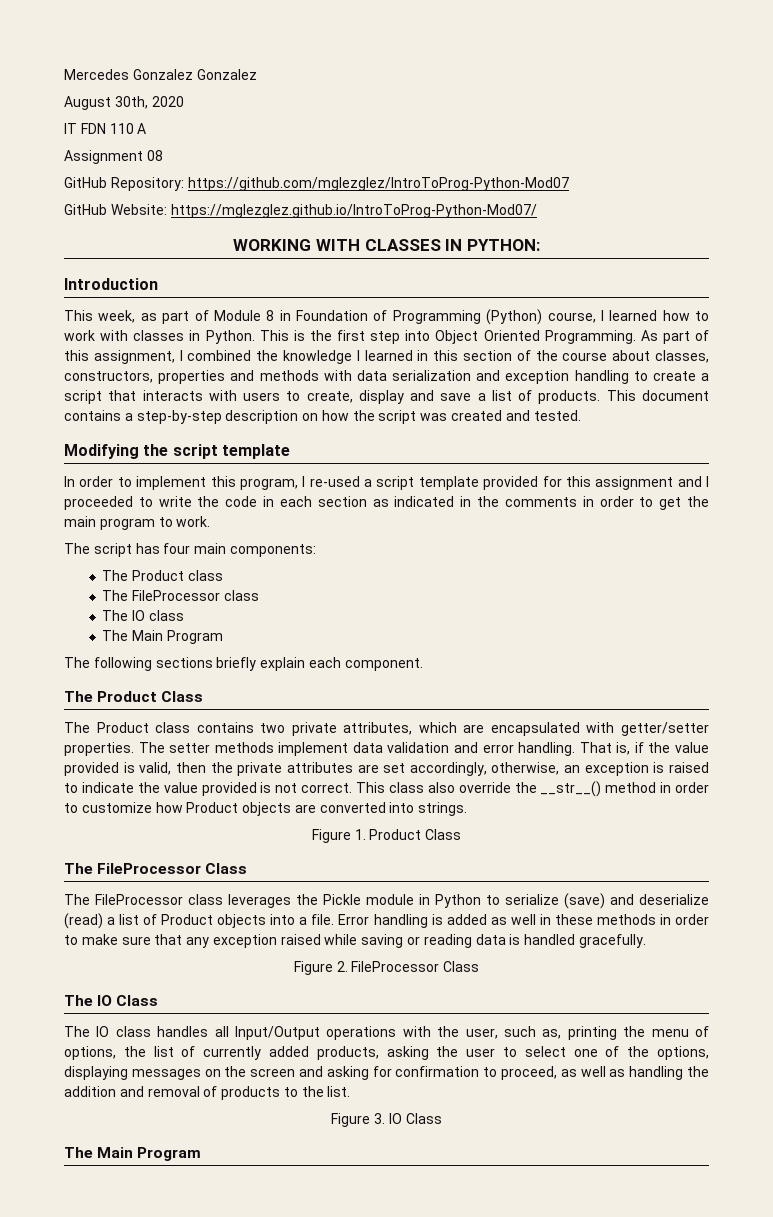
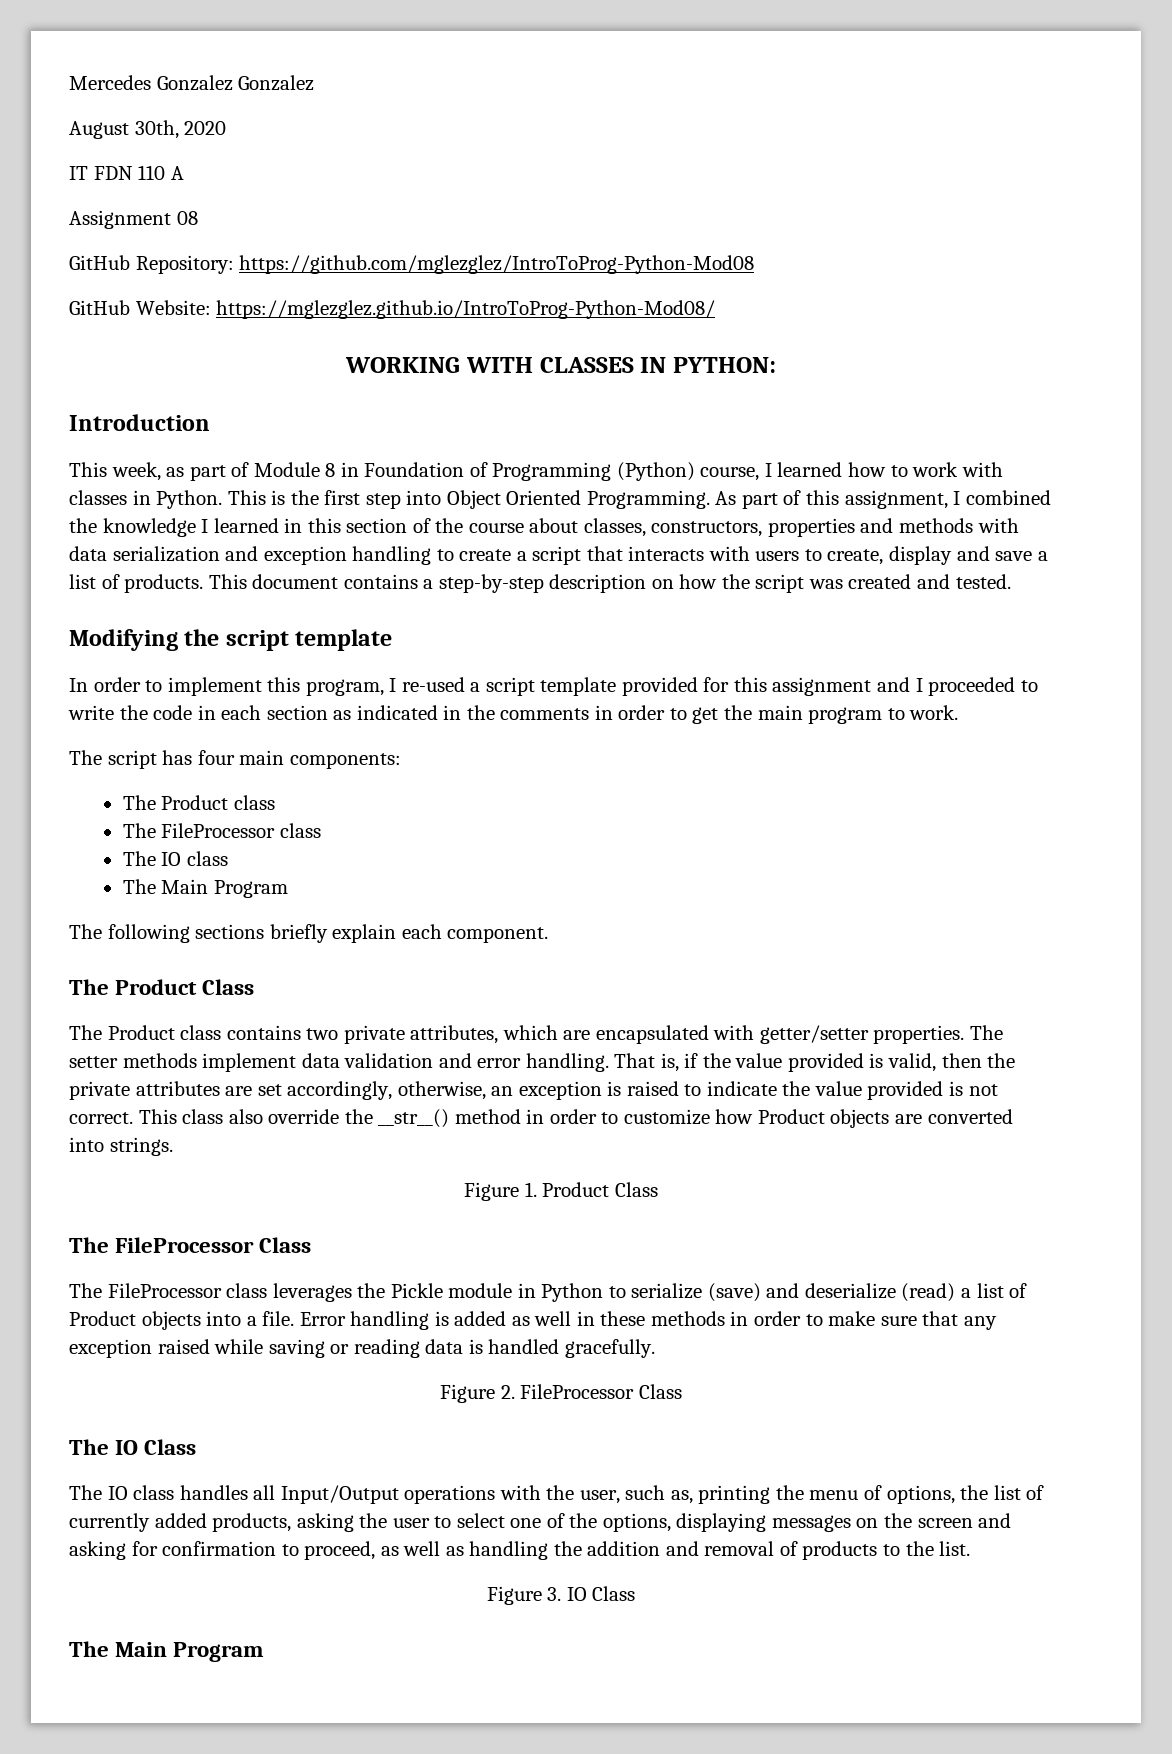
- GitHub Repository: https://github.com/mglezglez/IntroToProg-Python-Mod07
+ GitHub Repository: https://github.com/mglezglez/IntroToProg-Python-Mod08
- GitHub Website: https://mglezglez.github.io/IntroToProg-Python-Mod07/
+ GitHub Website: https://mglezglez.github.io/IntroToProg-Python-Mod08/

